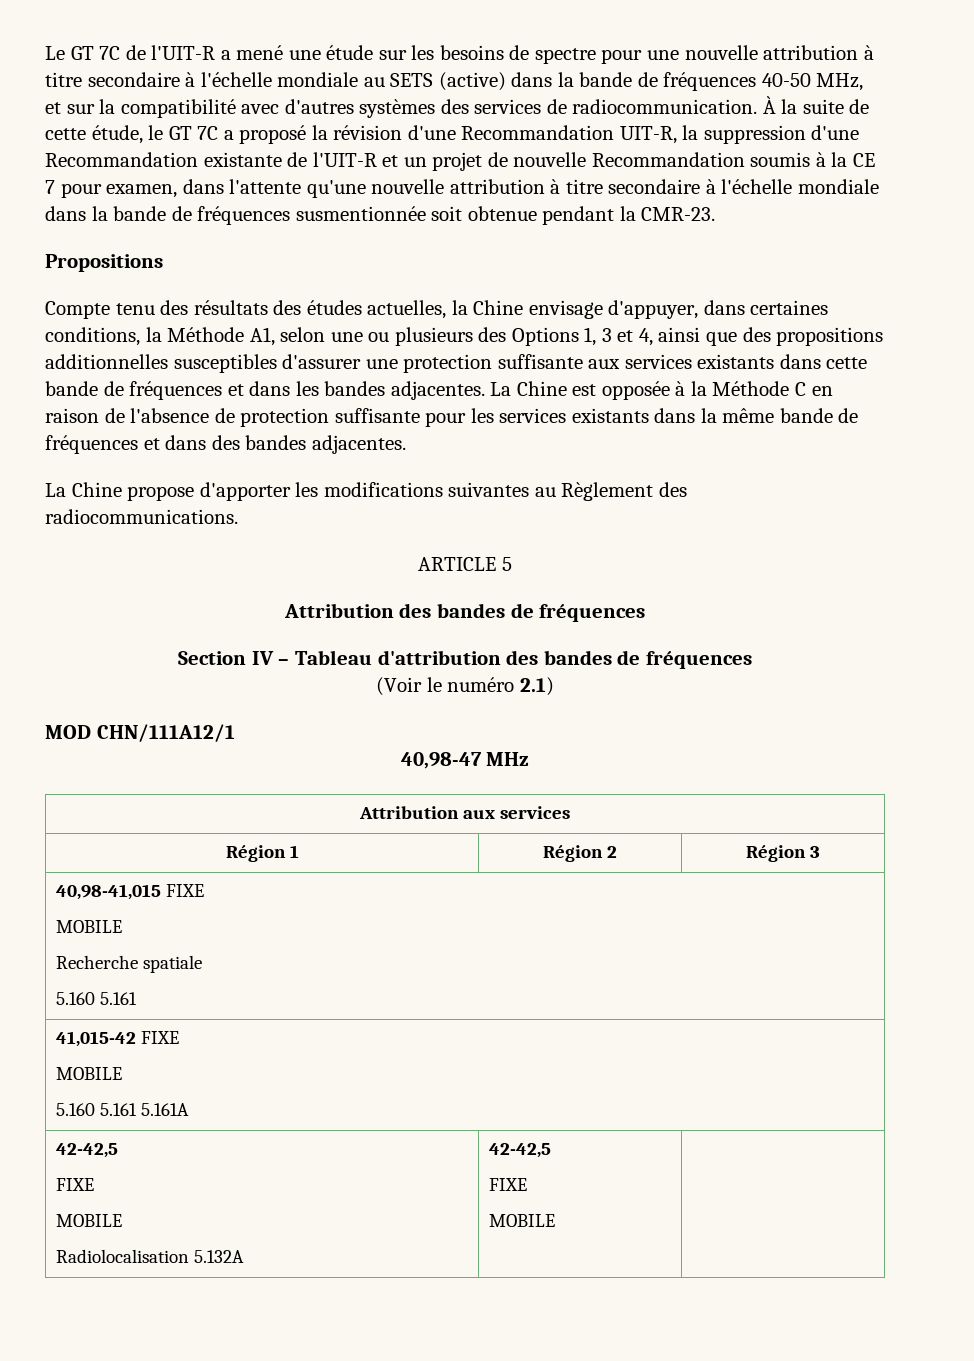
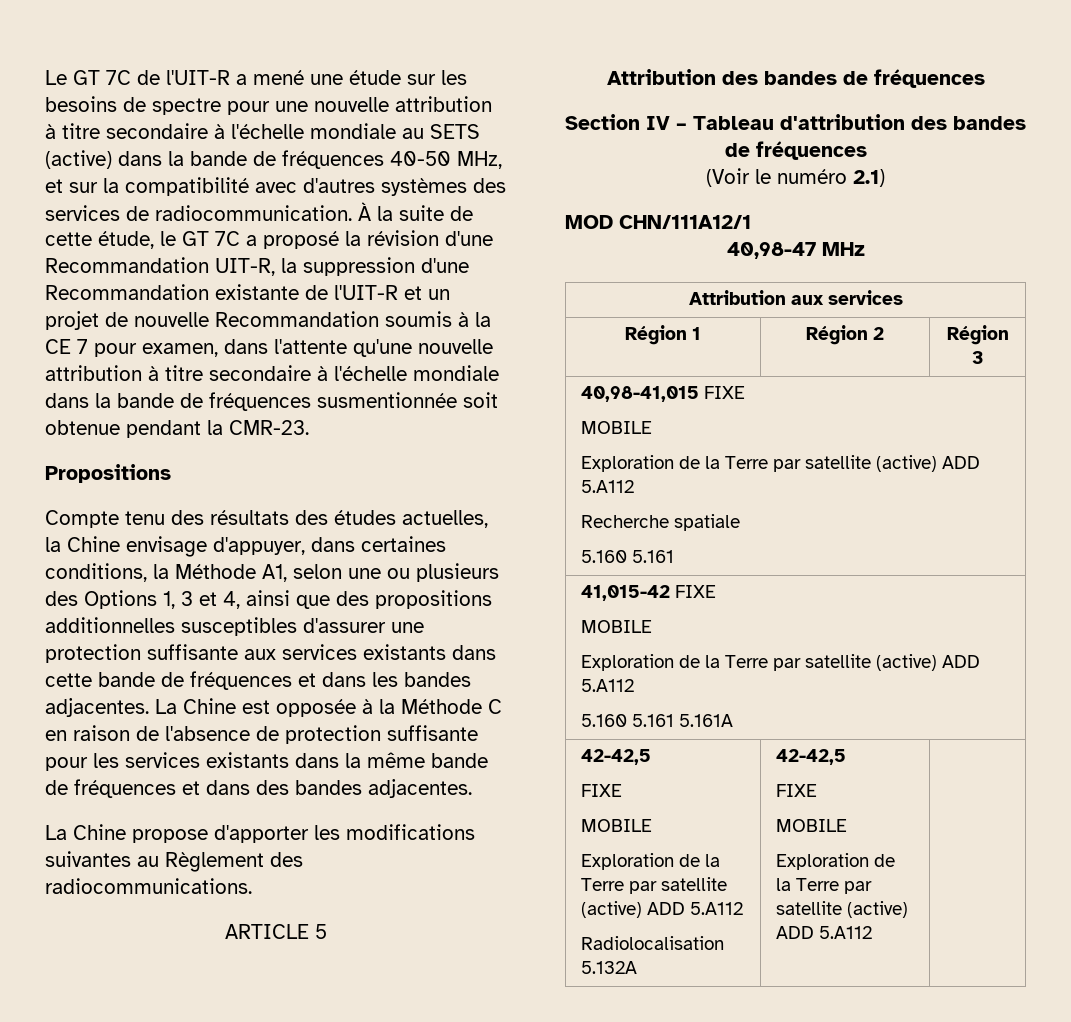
  40,98-41,015 FIXE
  MOBILE
+ Exploration de la Terre par satellite (active) ADD 5.A112
  41,015-42 FIXE
  MOBILE
+ Exploration de la Terre par satellite (active) ADD 5.A112
  5.160 5.161 5.161A
  42-42,5
  FIXE
  MOBILE
+ Exploration de la Terre par satellite (active) ADD 5.A112
  Radiolocalisation 5.132A | 42-42,5
  FIXE
- MOBILE |
+ MOBILE
+ Exploration de la Terre par satellite (active) ADD 5.A112 |

